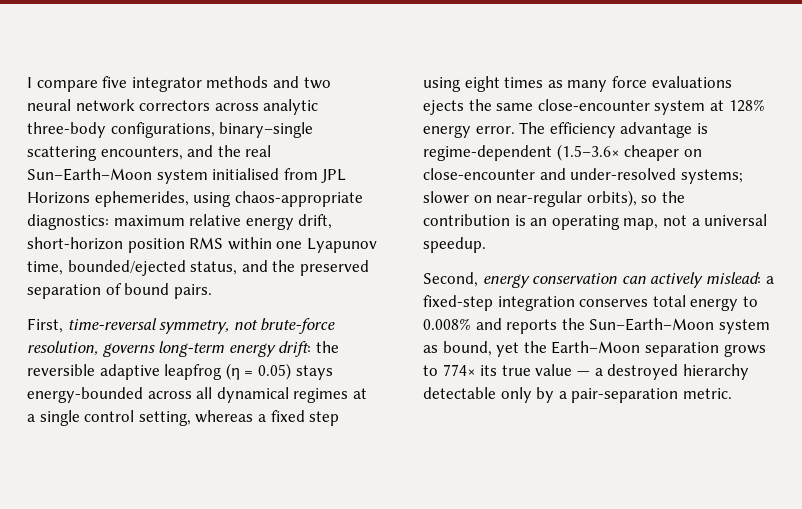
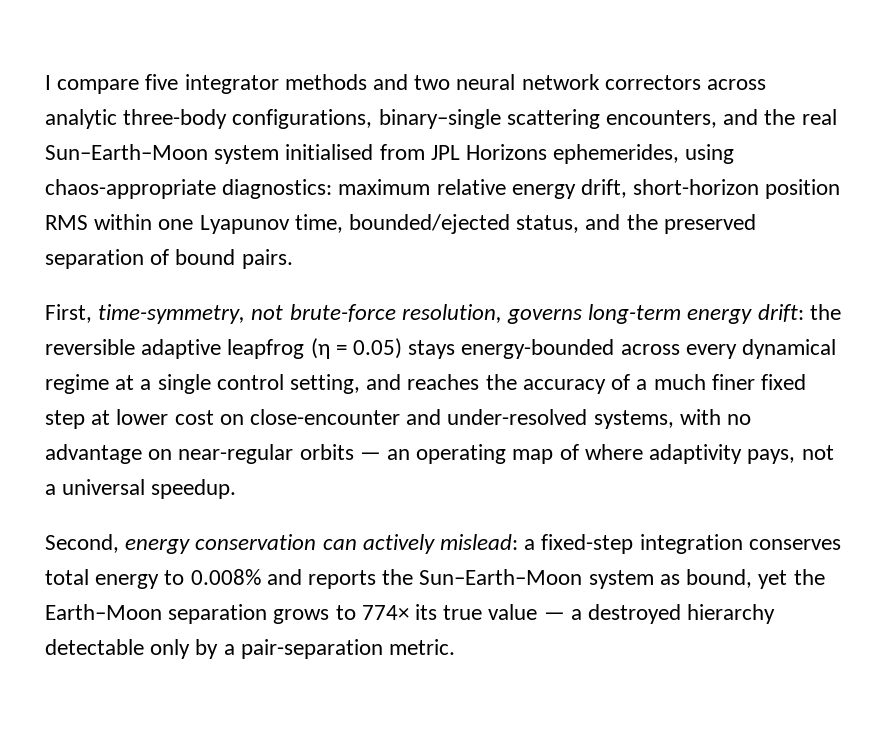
- First, time-reversal symmetry, not brute-force resolution, governs long-term energy drift: the reversible adaptive leapfrog (η = 0.05) stays energy-bounded across all dynamical regimes at a single control setting, whereas a fixed step using eight times as many force evaluations ejects the same close-encounter system at 128% energy error. The efficiency advantage is regime-dependent (1.5–3.6× cheaper on close-encounter and under-resolved systems; slower on near-regular orbits), so the contribution is an operating map, not a universal speedup.
+ First, time-symmetry, not brute-force resolution, governs long-term energy drift: the reversible adaptive leapfrog (η = 0.05) stays energy-bounded across every dynamical regime at a single control setting, and reaches the accuracy of a much finer fixed step at lower cost on close-encounter and under-resolved systems, with no advantage on near-regular orbits — an operating map of where adaptivity pays, not a universal speedup.

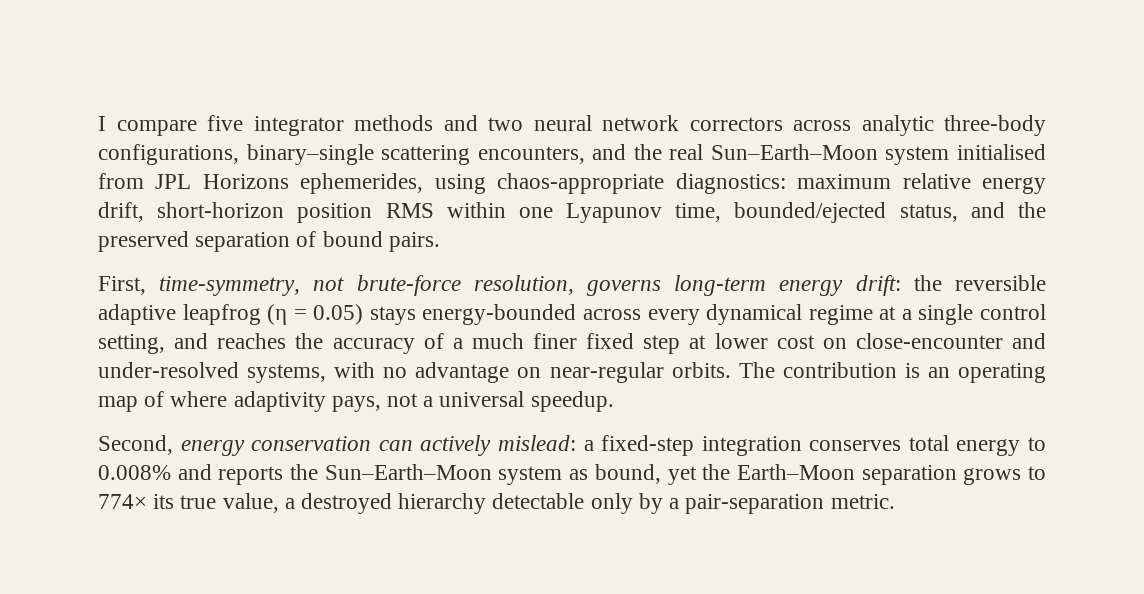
- the reversible adaptive leapfrog (η = 0.05) stays energy-bounded across every dynamical regime at a single control setting, and reaches the accuracy of a much finer fixed step at lower cost on close-encounter and under-resolved systems, with no advantage on near-regular orbits — an operating map of where adaptivity pays, not a universal speedup.
+ the reversible adaptive leapfrog (η = 0.05) stays energy-bounded across every dynamical regime at a single control setting, and reaches the accuracy of a much finer fixed step at lower cost on close-encounter and under-resolved systems, with no advantage on near-regular orbits. The contribution is an operating map of where adaptivity pays, not a universal speedup.
- Second, energy conservation can actively mislead: a fixed-step integration conserves total energy to 0.008% and reports the Sun–Earth–Moon system as bound, yet the Earth–Moon separation grows to 774× its true value — a destroyed hierarchy detectable only by a pair-separation metric.
+ Second, energy conservation can actively mislead: a fixed-step integration conserves total energy to 0.008% and reports the Sun–Earth–Moon system as bound, yet the Earth–Moon separation grows to 774× its true value, a destroyed hierarchy detectable only by a pair-separation metric.

